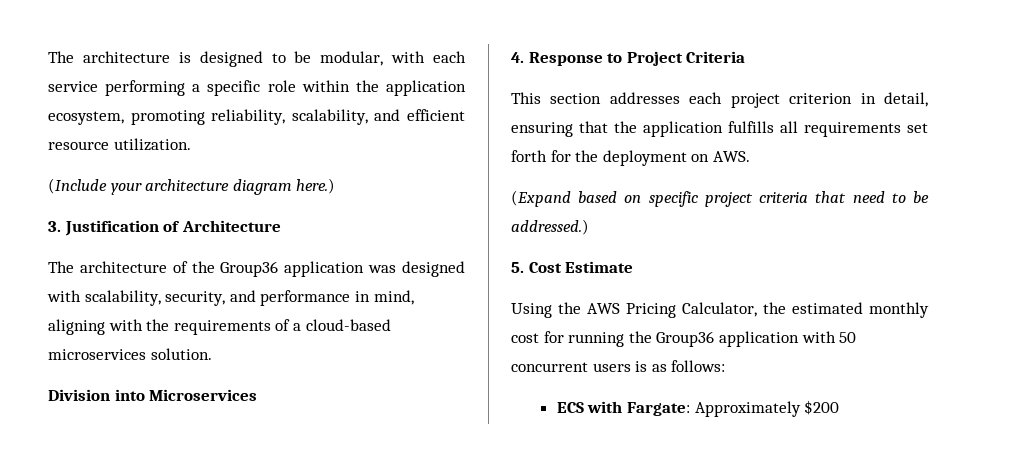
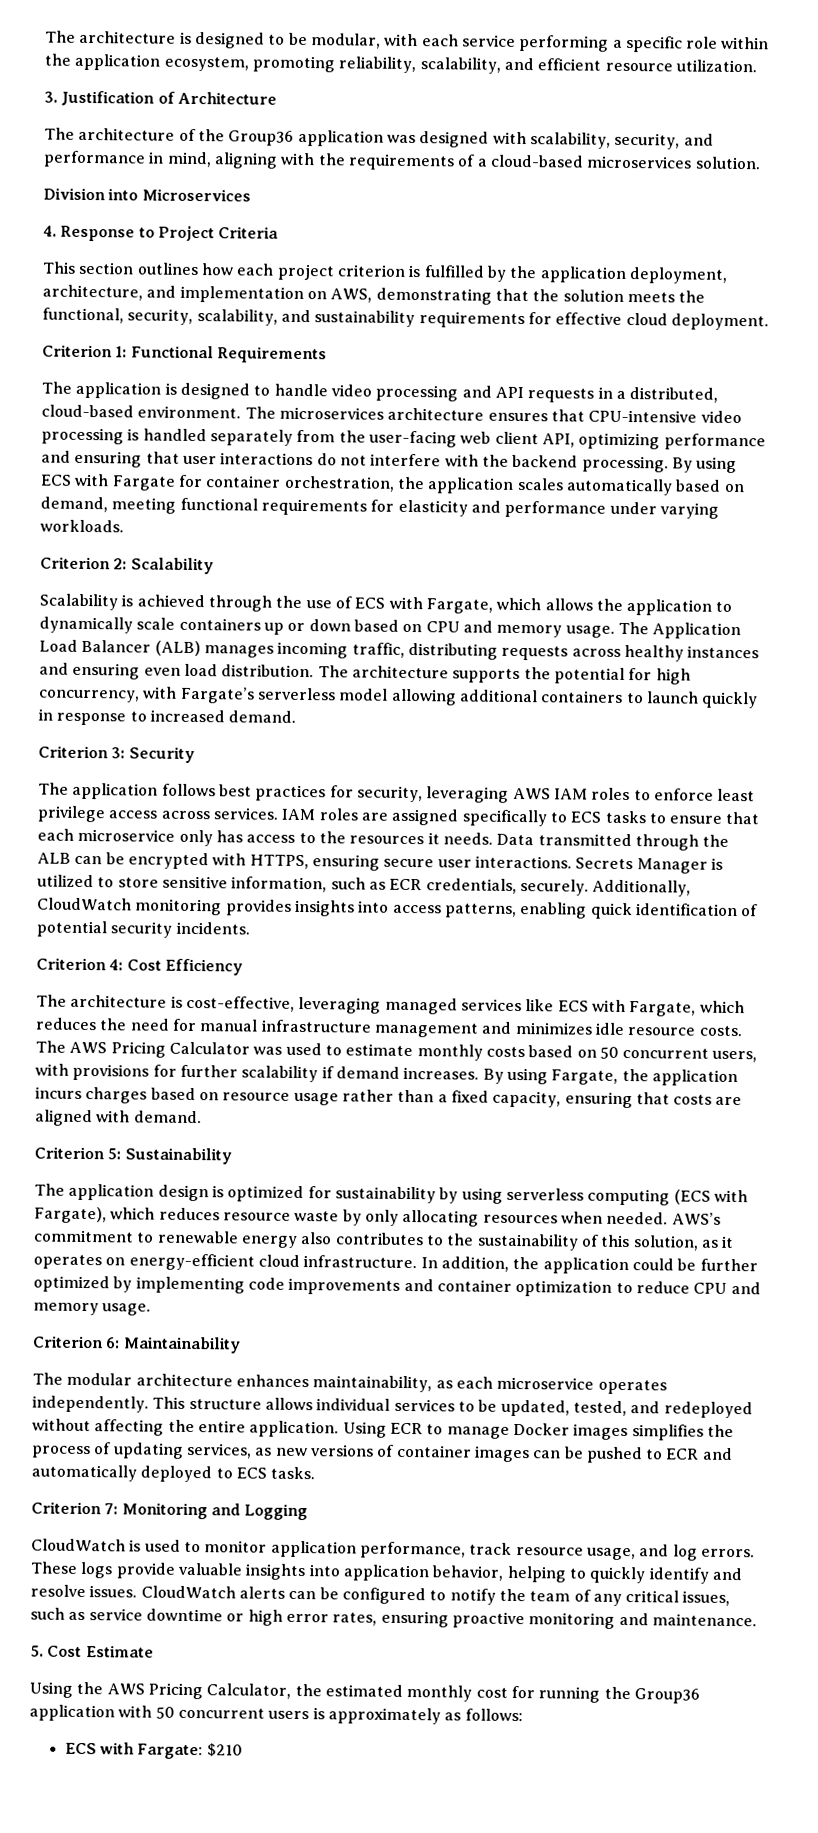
- (Include your architecture diagram here.)
- This section addresses each project criterion in detail, ensuring that the application fulfills all requirements set forth for the deployment on AWS.
- (Expand based on specific project criteria that need to be addressed.)
+ This section outlines how each project criterion is fulfilled by the application deployment, architecture, and implementation on AWS, demonstrating that the solution meets the functional, security, scalability, and sustainability requirements for effective cloud deployment.
+ Criterion 1: Functional Requirements
+ The application is designed to handle video processing and API requests in a distributed, cloud-based environment. The microservices architecture ensures that CPU-intensive video processing is handled separately from the user-facing web client API, optimizing performance and ensuring that user interactions do not interfere with the backend processing. By using ECS with Fargate for container orchestration, the application scales automatically based on demand, meeting functional requirements for elasticity and performance under varying workloads.
+ Criterion 2: Scalability
+ Scalability is achieved through the use of ECS with Fargate, which allows the application to dynamically scale containers up or down based on CPU and memory usage. The Application Load Balancer (ALB) manages incoming traffic, distributing requests across healthy instances and ensuring even load distribution. The architecture supports the potential for high concurrency, with Fargate’s serverless model allowing additional containers to launch quickly in response to increased demand.
+ Criterion 3: Security
+ The application follows best practices for security, leveraging AWS IAM roles to enforce least privilege access across services. IAM roles are assigned specifically to ECS tasks to ensure that each microservice only has access to the resources it needs. Data transmitted through the ALB can be encrypted with HTTPS, ensuring secure user interactions. Secrets Manager is utilized to store sensitive information, such as ECR credentials, securely. Additionally, CloudWatch monitoring provides insights into access patterns, enabling quick identification of potential security incidents.
+ Criterion 4: Cost Efficiency
+ The architecture is cost-effective, leveraging managed services like ECS with Fargate, which reduces the need for manual infrastructure management and minimizes idle resource costs. The AWS Pricing Calculator was used to estimate monthly costs based on 50 concurrent users, with provisions for further scalability if demand increases. By using Fargate, the application incurs charges based on resource usage rather than a fixed capacity, ensuring that costs are aligned with demand.
+ Criterion 5: Sustainability
+ The application design is optimized for sustainability by using serverless computing (ECS with Fargate), which reduces resource waste by only allocating resources when needed. AWS’s commitment to renewable energy also contributes to the sustainability of this solution, as it operates on energy-efficient cloud infrastructure. In addition, the application could be further optimized by implementing code improvements and container optimization to reduce CPU and memory usage.
+ Criterion 6: Maintainability
+ The modular architecture enhances maintainability, as each microservice operates independently. This structure allows individual services to be updated, tested, and redeployed without affecting the entire application. Using ECR to manage Docker images simplifies the process of updating services, as new versions of container images can be pushed to ECR and automatically deployed to ECS tasks.
+ Criterion 7: Monitoring and Logging
+ CloudWatch is used to monitor application performance, track resource usage, and log errors. These logs provide valuable insights into application behavior, helping to quickly identify and resolve issues. CloudWatch alerts can be configured to notify the team of any critical issues, such as service downtime or high error rates, ensuring proactive monitoring and maintenance.
- Using the AWS Pricing Calculator, the estimated monthly cost for running the Group36 application with 50 concurrent users is as follows:
+ Using the AWS Pricing Calculator, the estimated monthly cost for running the Group36 application with 50 concurrent users is approximately as follows:
- ECS with Fargate: Approximately $200
+ ECS with Fargate: $210

